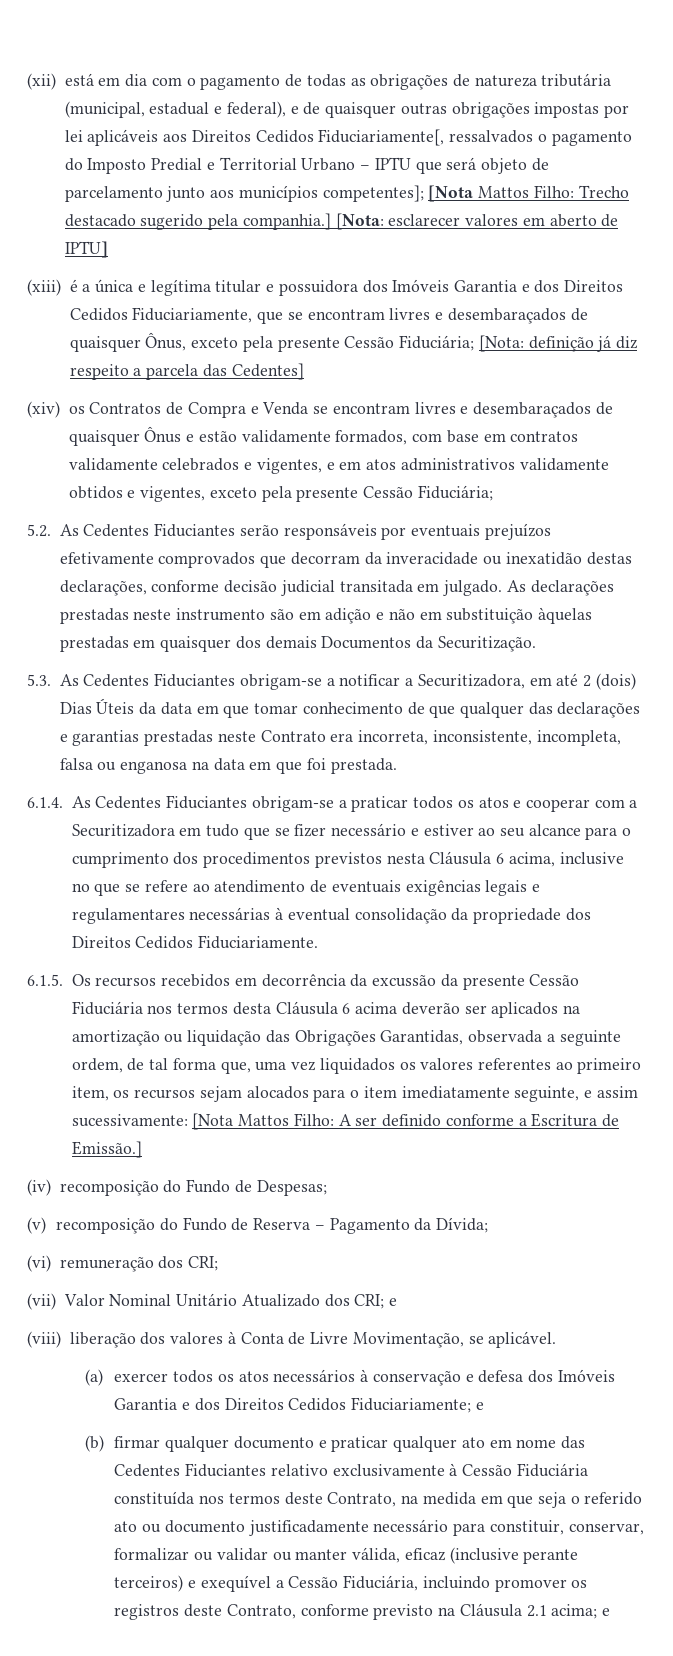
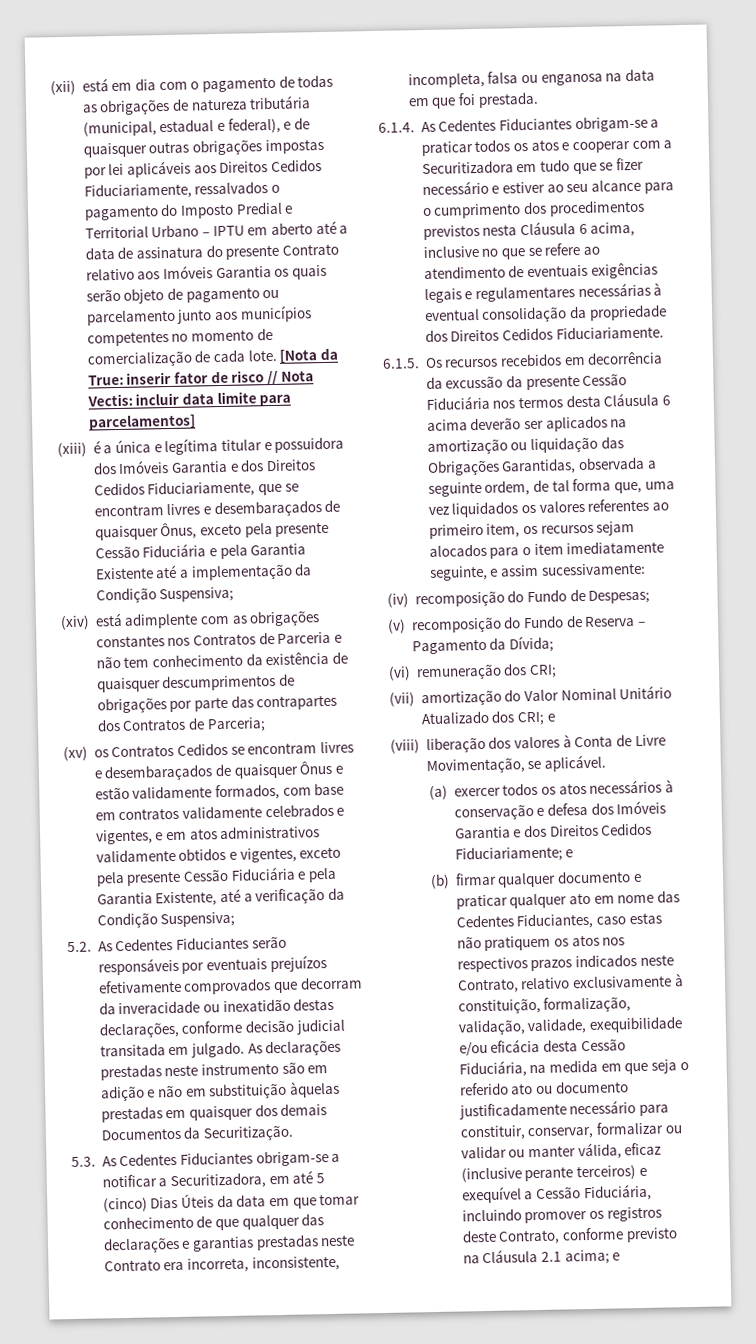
- (xii) está em dia com o pagamento de todas as obrigações de natureza tributária (municipal, estadual e federal), e de quaisquer outras obrigações impostas por lei aplicáveis aos Direitos Cedidos Fiduciariamente[, ressalvados o pagamento do Imposto Predial e Territorial Urbano – IPTU que será objeto de parcelamento junto aos municípios competentes]; [Nota Mattos Filho: Trecho destacado sugerido pela companhia.] [Nota: esclarecer valores em aberto de IPTU]
+ (xii) está em dia com o pagamento de todas as obrigações de natureza tributária (municipal, estadual e federal), e de quaisquer outras obrigações impostas por lei aplicáveis aos Direitos Cedidos Fiduciariamente, ressalvados o pagamento do Imposto Predial e Territorial Urbano – IPTU em aberto até a data de assinatura do presente Contrato relativo aos Imóveis Garantia os quais serão objeto de pagamento ou parcelamento junto aos municípios competentes no momento de comercialização de cada lote. [Nota da True: inserir fator de risco // Nota Vectis: incluir data limite para parcelamentos]
- (xiii) é a única e legítima titular e possuidora dos Imóveis Garantia e dos Direitos Cedidos Fiduciariamente, que se encontram livres e desembaraçados de quaisquer Ônus, exceto pela presente Cessão Fiduciária; [Nota: definição já diz respeito a parcela das Cedentes]
- (xiv) os Contratos de Compra e Venda se encontram livres e desembaraçados de quaisquer Ônus e estão validamente formados, com base em contratos validamente celebrados e vigentes, e em atos administrativos validamente obtidos e vigentes, exceto pela presente Cessão Fiduciária;
+ (xiii) é a única e legítima titular e possuidora dos Imóveis Garantia e dos Direitos Cedidos Fiduciariamente, que se encontram livres e desembaraçados de quaisquer Ônus, exceto pela presente Cessão Fiduciária e pela Garantia Existente até a implementação da Condição Suspensiva;
+ (xiv) está adimplente com as obrigações constantes nos Contratos de Parceria e não tem conhecimento da existência de quaisquer descumprimentos de obrigações por parte das contrapartes dos Contratos de Parceria;
+ (xv) os Contratos Cedidos se encontram livres e desembaraçados de quaisquer Ônus e estão validamente formados, com base em contratos validamente celebrados e vigentes, e em atos administrativos validamente obtidos e vigentes, exceto pela presente Cessão Fiduciária e pela Garantia Existente, até a verificação da Condição Suspensiva;
- 5.3. As Cedentes Fiduciantes obrigam-se a notificar a Securitizadora, em até 2 (dois) Dias Úteis da data em que tomar conhecimento de que qualquer das declarações e garantias prestadas neste Contrato era incorreta, inconsistente, incompleta, falsa ou enganosa na data em que foi prestada.
+ 5.3. As Cedentes Fiduciantes obrigam-se a notificar a Securitizadora, em até 5 (cinco) Dias Úteis da data em que tomar conhecimento de que qualquer das declarações e garantias prestadas neste Contrato era incorreta, inconsistente, incompleta, falsa ou enganosa na data em que foi prestada.
- 6.1.5. Os recursos recebidos em decorrência da excussão da presente Cessão Fiduciária nos termos desta Cláusula 6 acima deverão ser aplicados na amortização ou liquidação das Obrigações Garantidas, observada a seguinte ordem, de tal forma que, uma vez liquidados os valores referentes ao primeiro item, os recursos sejam alocados para o item imediatamente seguinte, e assim sucessivamente: [Nota Mattos Filho: A ser definido conforme a Escritura de Emissão.]
+ 6.1.5. Os recursos recebidos em decorrência da excussão da presente Cessão Fiduciária nos termos desta Cláusula 6 acima deverão ser aplicados na amortização ou liquidação das Obrigações Garantidas, observada a seguinte ordem, de tal forma que, uma vez liquidados os valores referentes ao primeiro item, os recursos sejam alocados para o item imediatamente seguinte, e assim sucessivamente:
- (vii) Valor Nominal Unitário Atualizado dos CRI; e
+ (vii) amortização do Valor Nominal Unitário Atualizado dos CRI; e
- (b) firmar qualquer documento e praticar qualquer ato em nome das Cedentes Fiduciantes relativo exclusivamente à Cessão Fiduciária constituída nos termos deste Contrato, na medida em que seja o referido ato ou documento justificadamente necessário para constituir, conservar, formalizar ou validar ou manter válida, eficaz (inclusive perante terceiros) e exequível a Cessão Fiduciária, incluindo promover os registros deste Contrato, conforme previsto na Cláusula 2.1 acima; e
+ (b) firmar qualquer documento e praticar qualquer ato em nome das Cedentes Fiduciantes, caso estas não pratiquem os atos nos respectivos prazos indicados neste Contrato, relativo exclusivamente à constituição, formalização, validação, validade, exequibilidade e/ou eficácia desta Cessão Fiduciária, na medida em que seja o referido ato ou documento justificadamente necessário para constituir, conservar, formalizar ou validar ou manter válida, eficaz (inclusive perante terceiros) e exequível a Cessão Fiduciária, incluindo promover os registros deste Contrato, conforme previsto na Cláusula 2.1 acima; e

